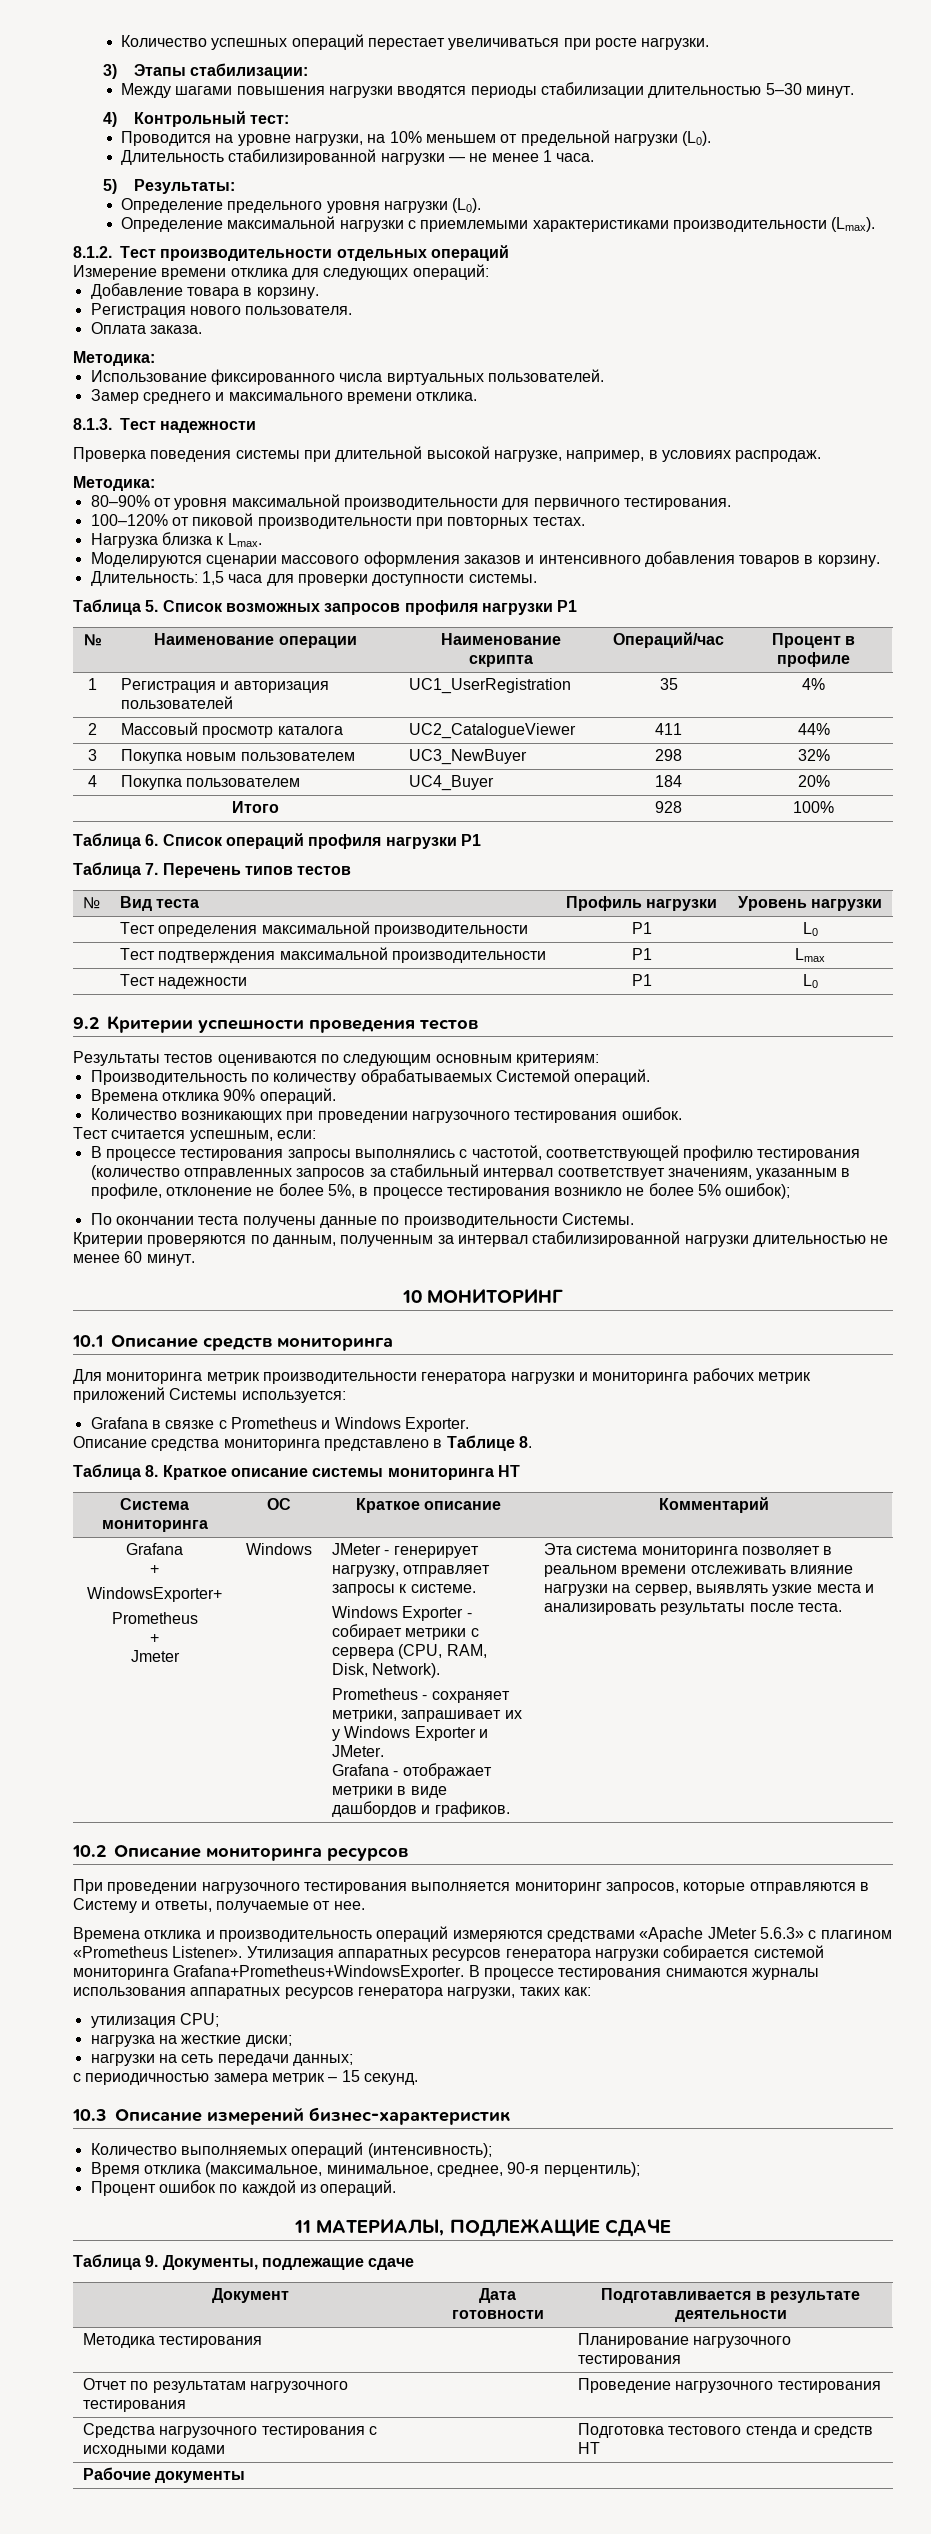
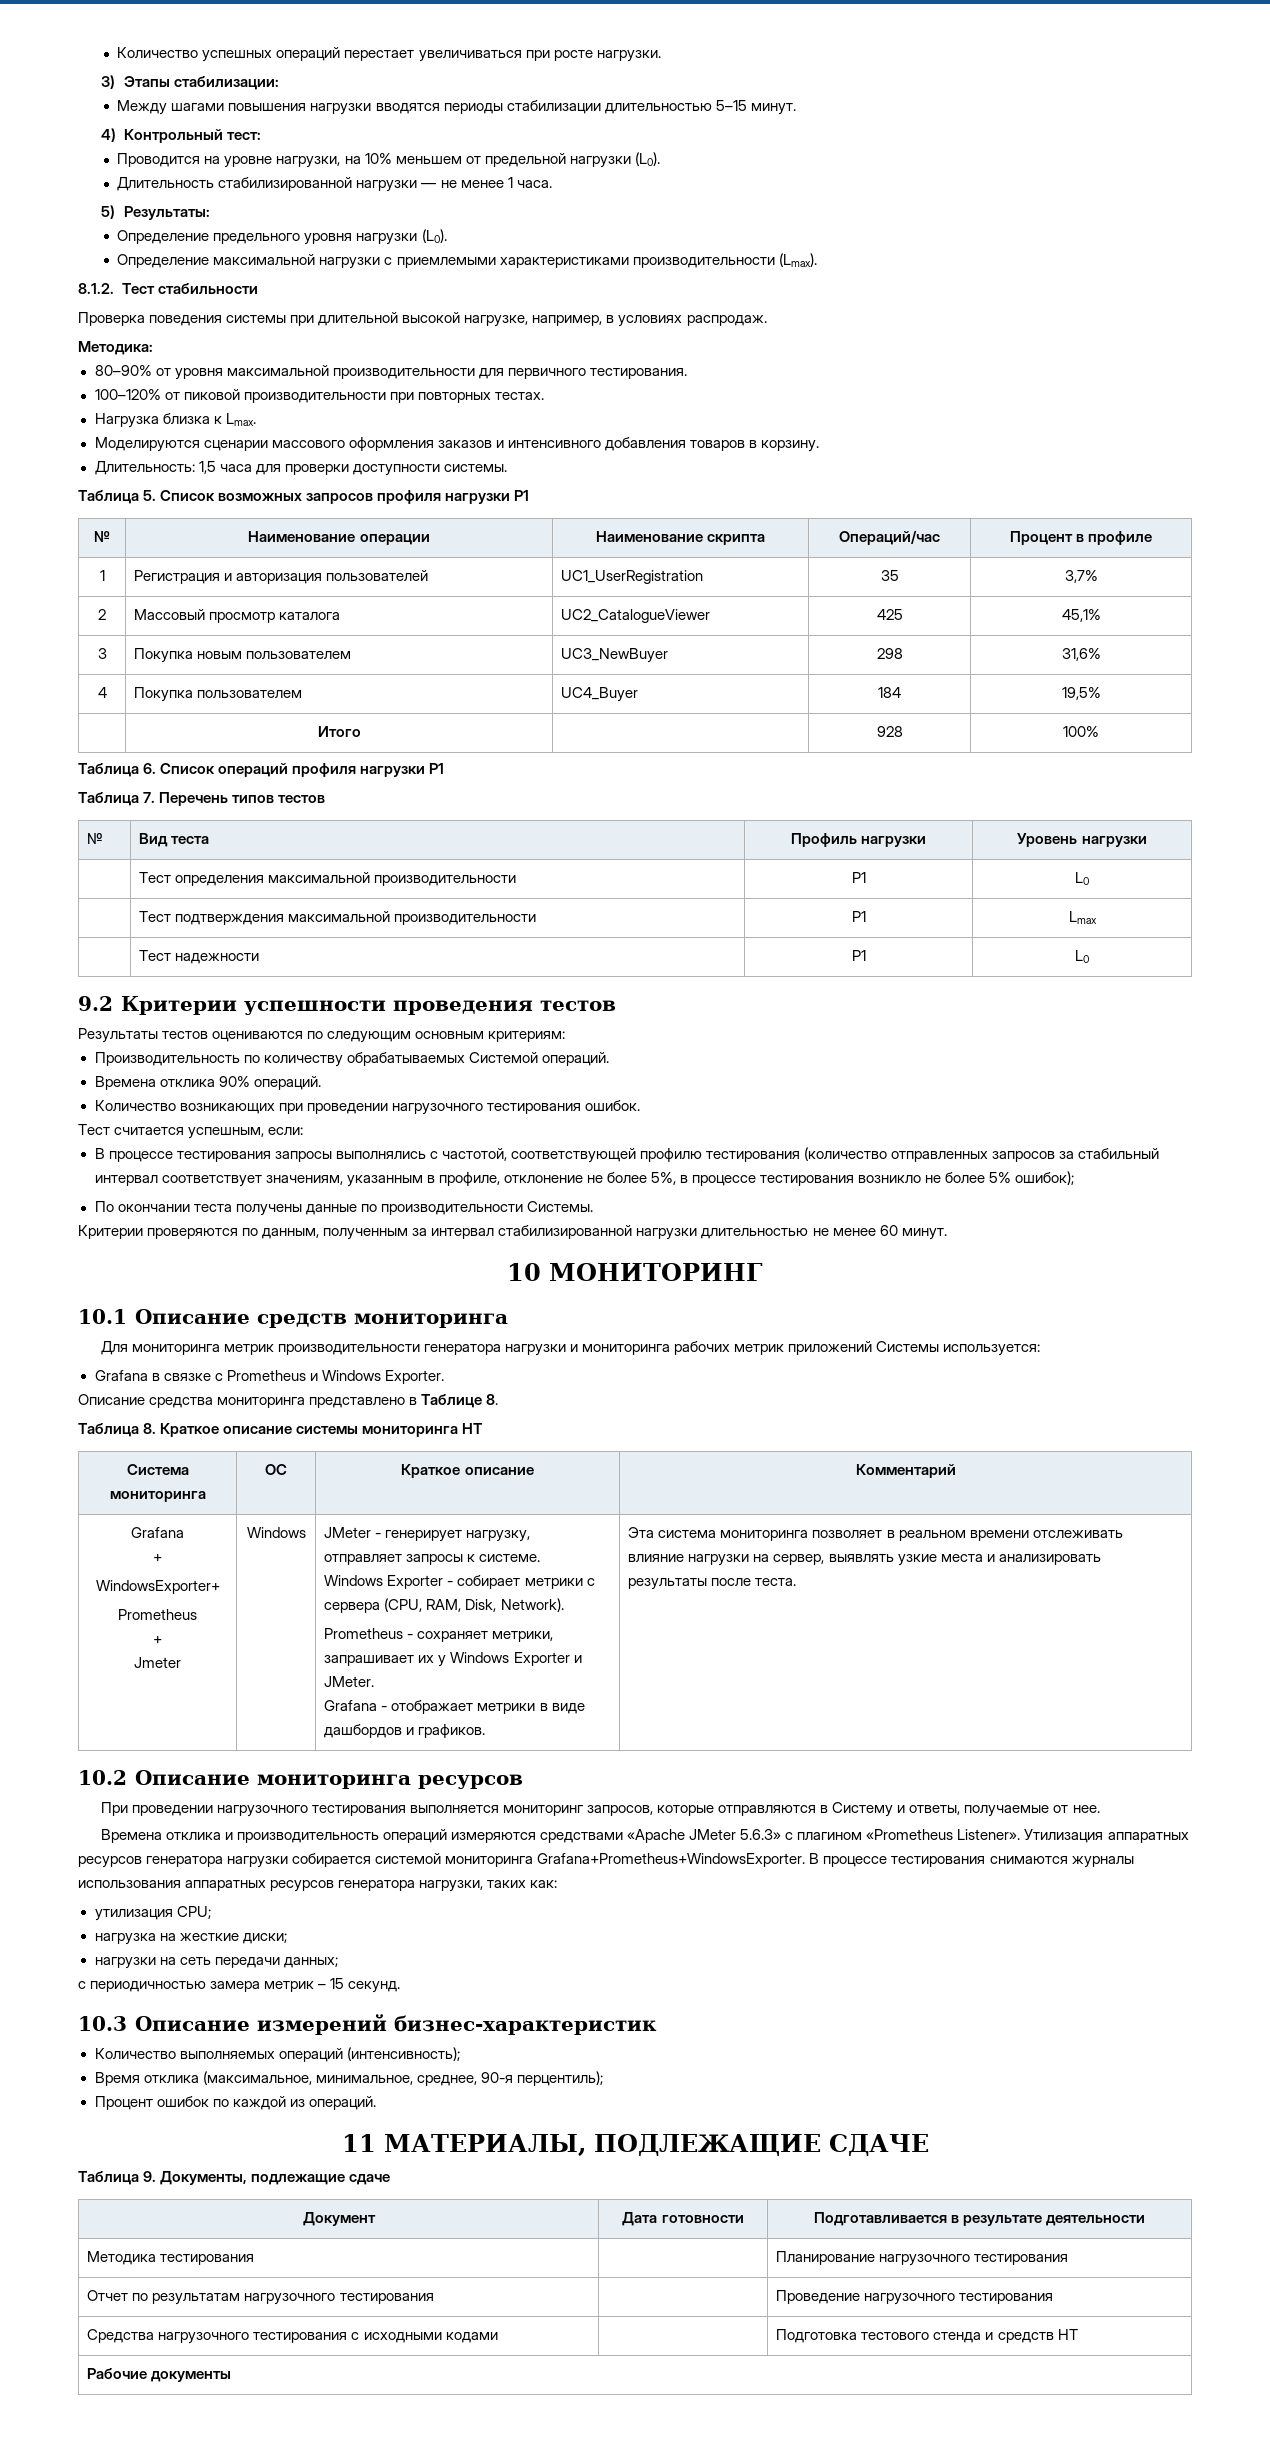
- Между шагами повышения нагрузки вводятся периоды стабилизации длительностью 5–30 минут.
+ Между шагами повышения нагрузки вводятся периоды стабилизации длительностью 5–15 минут.
- 8.1.2. Тест производительности отдельных операций
- Измерение времени отклика для следующих операций:
- Добавление товара в корзину.
- Регистрация нового пользователя.
- Оплата заказа.
- Методика:
- Использование фиксированного числа виртуальных пользователей.
- Замер среднего и максимального времени отклика.
- 8.1.3. Тест надежности
+ 8.1.2. Тест стабильности
- 1 | Регистрация и авторизация пользователей | UC1_UserRegistration | 35 | 4%
+ 1 | Регистрация и авторизация пользователей | UC1_UserRegistration | 35 | 3,7%
- 2 | Массовый просмотр каталога | UC2_CatalogueViewer | 411 | 44%
+ 2 | Массовый просмотр каталога | UC2_CatalogueViewer | 425 | 45,1%
- 3 | Покупка новым пользователем | UC3_NewBuyer | 298 | 32%
+ 3 | Покупка новым пользователем | UC3_NewBuyer | 298 | 31,6%
- 4 | Покупка пользователем | UC4_Buyer | 184 | 20%
+ 4 | Покупка пользователем | UC4_Buyer | 184 | 19,5%

